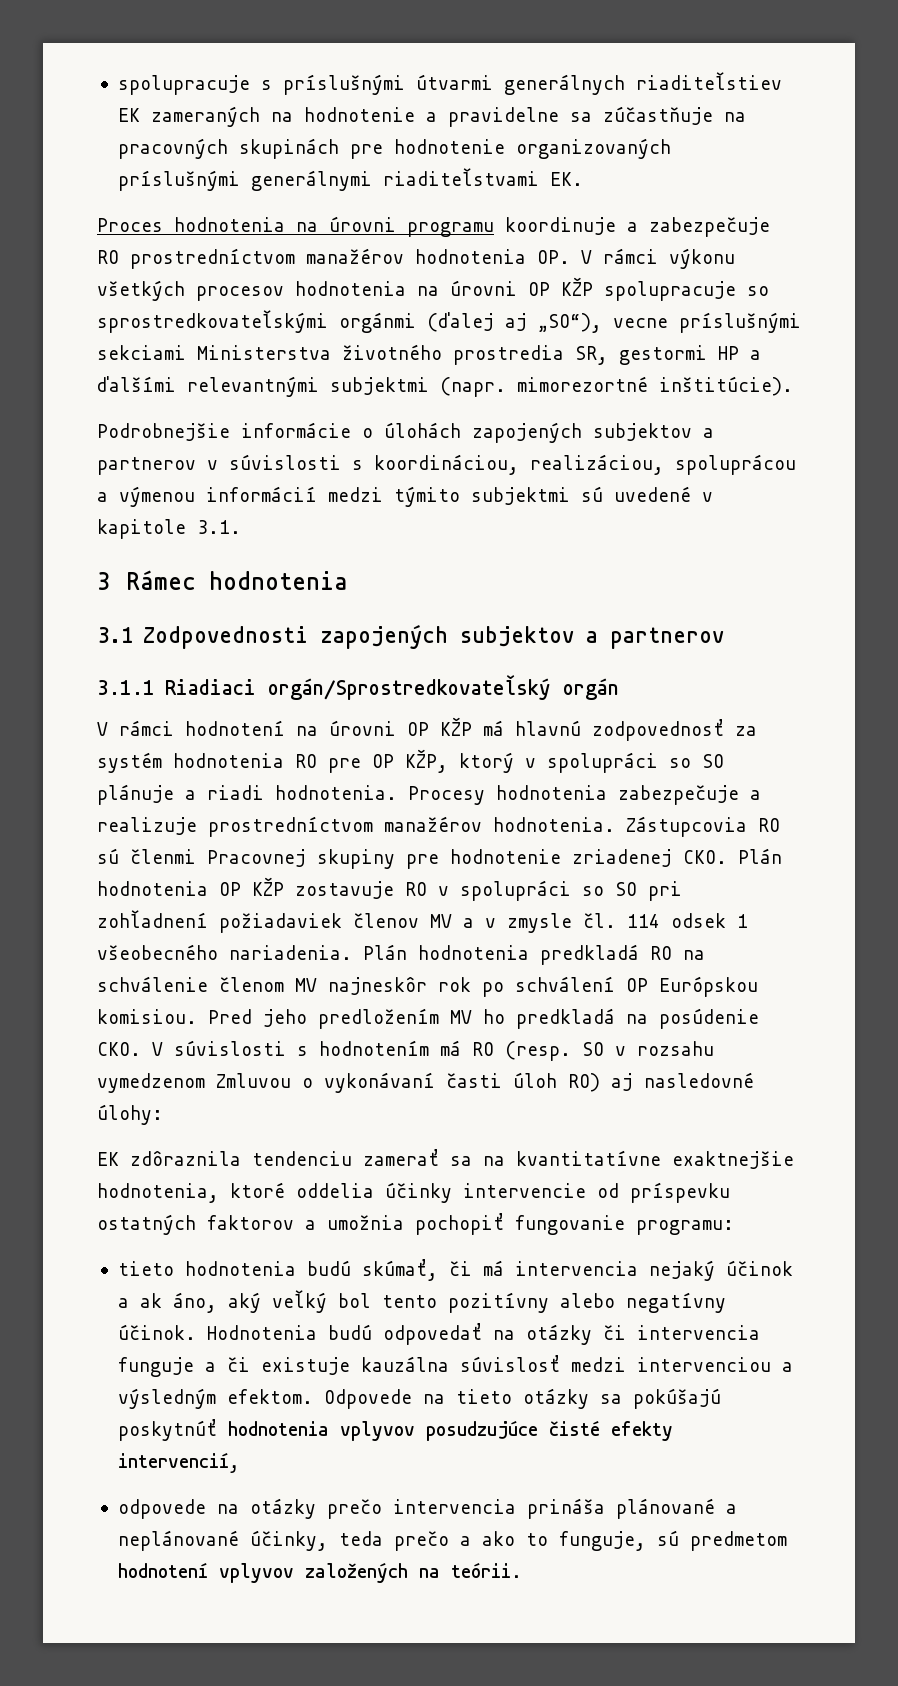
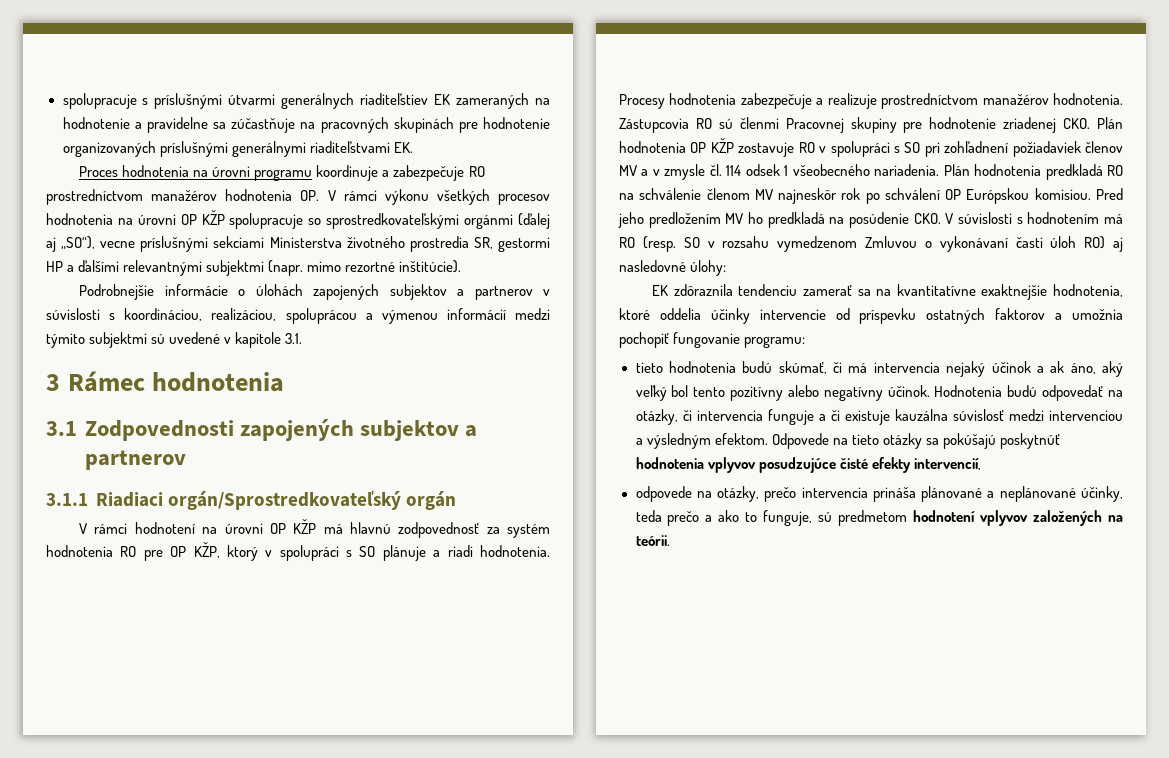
- Proces hodnotenia na úrovni programu koordinuje a zabezpečuje RO prostredníctvom manažérov hodnotenia OP. V rámci výkonu všetkých procesov hodnotenia na úrovni OP KŽP spolupracuje so sprostredkovateľskými orgánmi (ďalej aj „SO“), vecne príslušnými sekciami Ministerstva životného prostredia SR, gestormi HP a ďalšími relevantnými subjektmi (napr. mimorezortné inštitúcie).
+ Proces hodnotenia na úrovni programu koordinuje a zabezpečuje RO prostredníctvom manažérov hodnotenia OP. V rámci výkonu všetkých procesov hodnotenia na úrovni OP KŽP spolupracuje so sprostredkovateľskými orgánmi (ďalej aj „SO“), vecne príslušnými sekciami Ministerstva životného prostredia SR, gestormi HP a ďalšími relevantnými subjektmi (napr. mimo rezortné inštitúcie).
- V rámci hodnotení na úrovni OP KŽP má hlavnú zodpovednosť za systém hodnotenia RO pre OP KŽP, ktorý v spolupráci so SO plánuje a riadi hodnotenia.
+ V rámci hodnotení na úrovni OP KŽP má hlavnú zodpovednosť za systém hodnotenia RO pre OP KŽP, ktorý v spolupráci s SO plánuje a riadi hodnotenia.
- Zástupcovia RO sú členmi Pracovnej skupiny pre hodnotenie zriadenej CKO. Plán hodnotenia OP KŽP zostavuje RO v spolupráci so SO pri zohľadnení požiadaviek členov MV a v zmysle čl. 114 odsek 1 všeobecného nariadenia.
+ Zástupcovia RO sú členmi Pracovnej skupiny pre hodnotenie zriadenej CKO. Plán hodnotenia OP KŽP zostavuje RO v spolupráci s SO pri zohľadnení požiadaviek členov MV a v zmysle čl. 114 odsek 1 všeobecného nariadenia.
- Hodnotenia budú odpovedať na otázky či intervencia funguje a či existuje kauzálna súvislosť medzi intervenciou a výsledným efektom.
+ Hodnotenia budú odpovedať na otázky, či intervencia funguje a či existuje kauzálna súvislosť medzi intervenciou a výsledným efektom.
- odpovede na otázky prečo intervencia prináša plánované a neplánované účinky, teda prečo a ako to funguje, sú predmetom hodnotení vplyvov založených na teórii.
+ odpovede na otázky, prečo intervencia prináša plánované a neplánované účinky, teda prečo a ako to funguje, sú predmetom hodnotení vplyvov založených na teórii.

